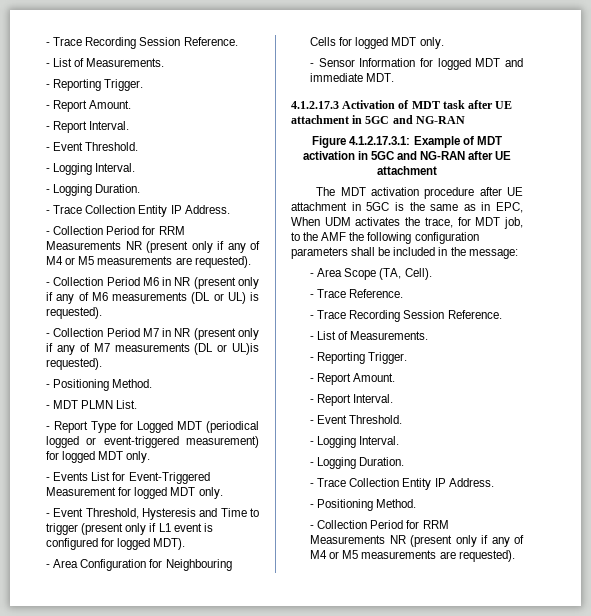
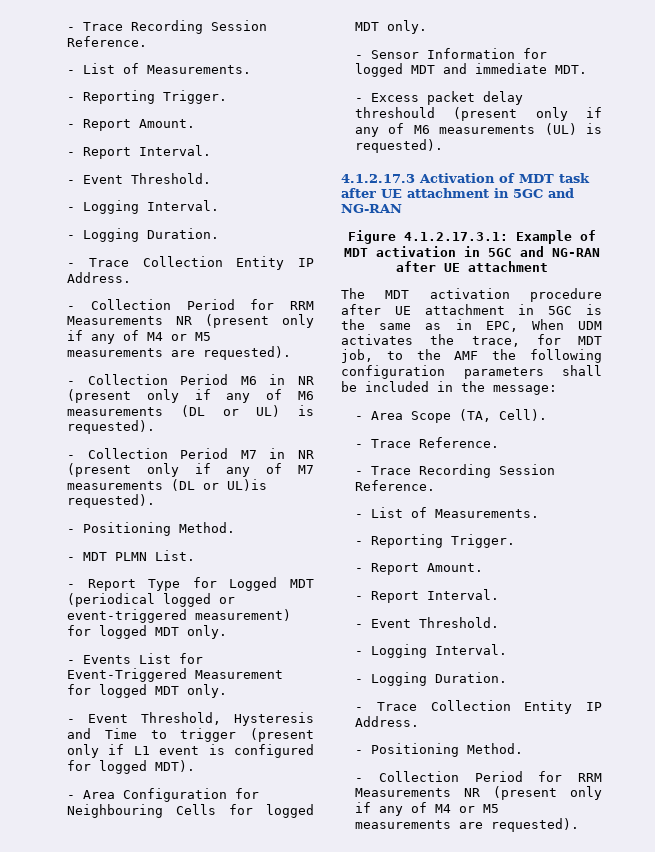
+ - Excess packet delay threshould (present only if any of M6 measurements (UL) is requested).

